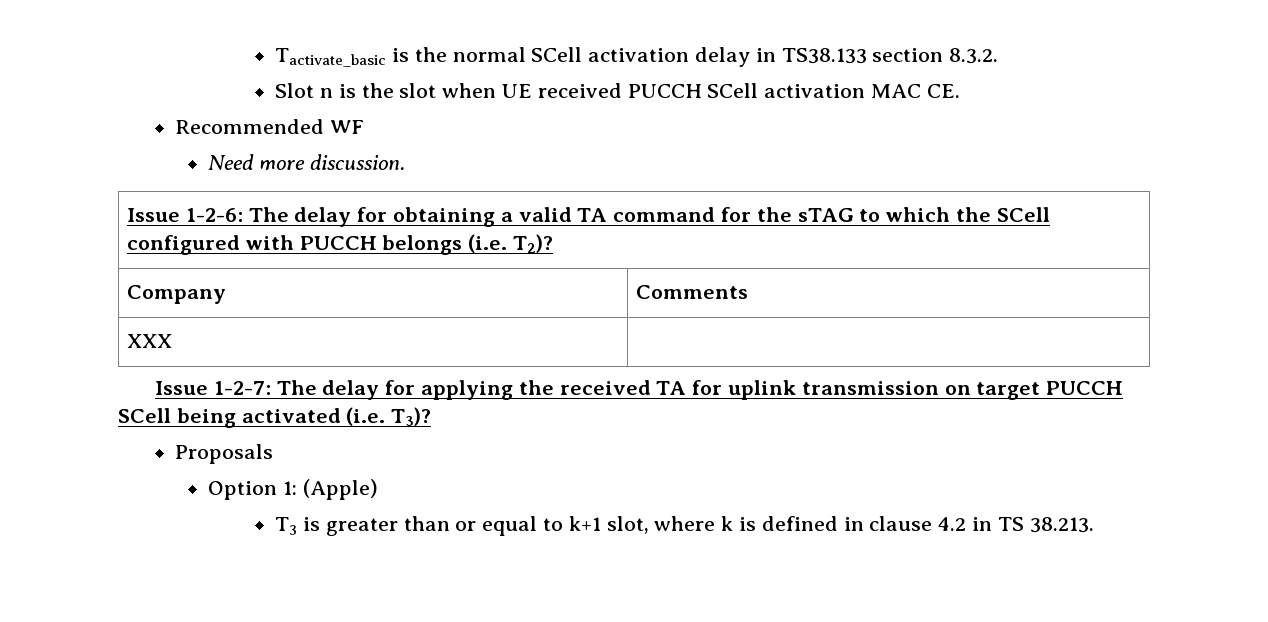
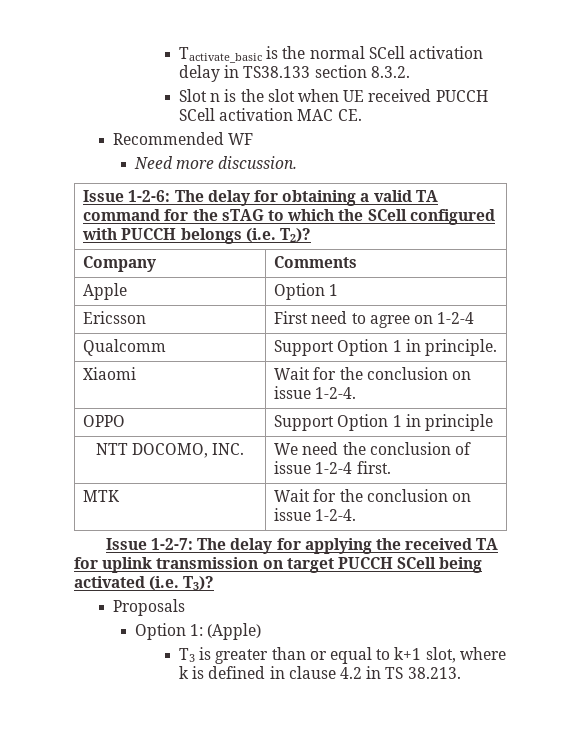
- XXX |
+ Apple | Option 1
+ Ericsson | First need to agree on 1-2-4
+ Qualcomm | Support Option 1 in principle.
+ Xiaomi | Wait for the conclusion on issue 1-2-4.
+ OPPO | Support Option 1 in principle
+ NTT DOCOMO, INC. | We need the conclusion of issue 1-2-4 first.
+ MTK | Wait for the conclusion on issue 1-2-4.

